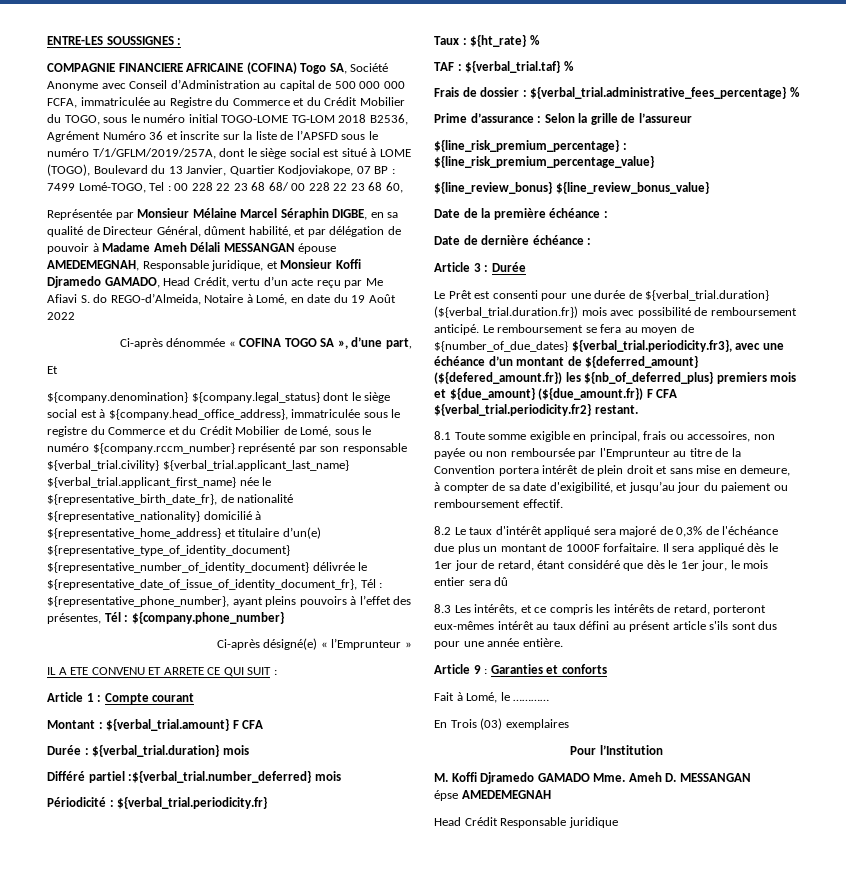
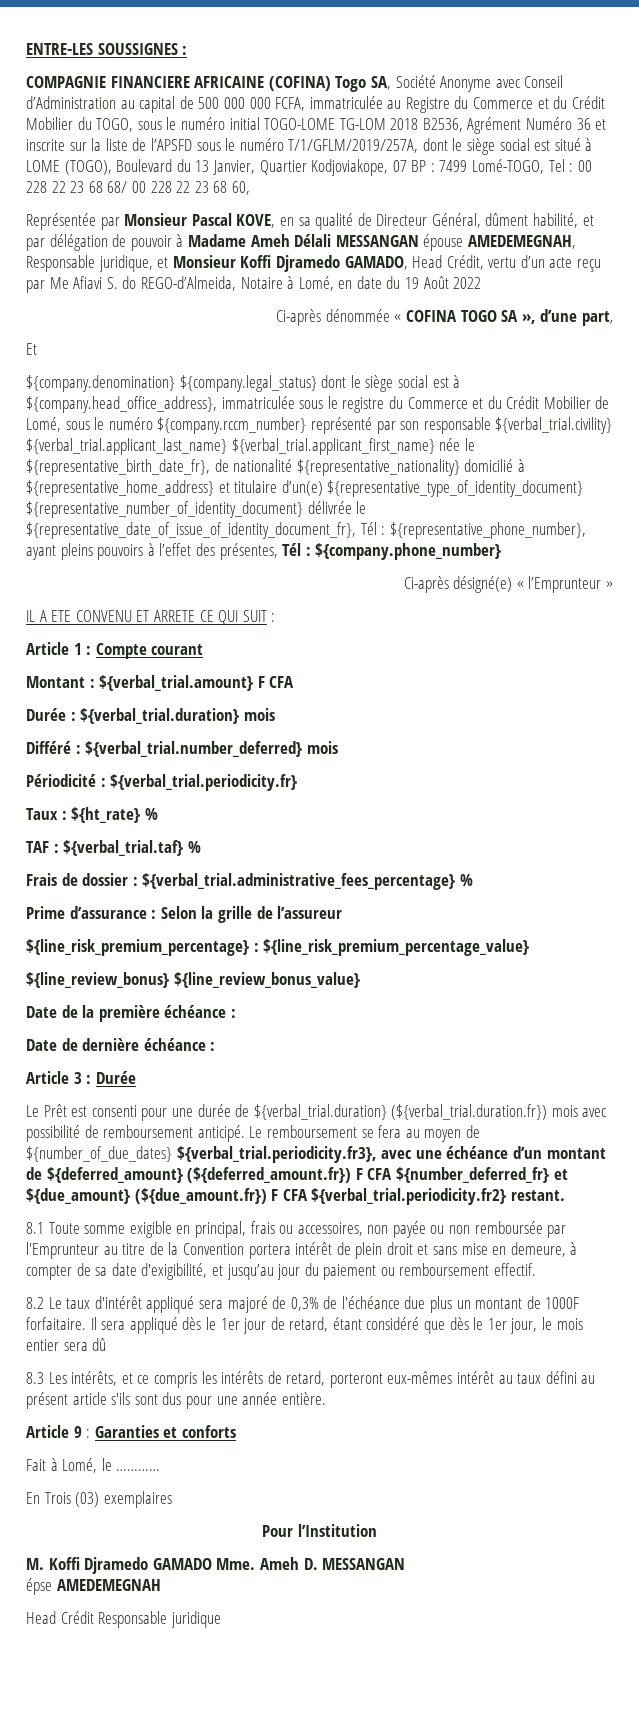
- Représentée par Monsieur Mélaine Marcel Séraphin DIGBE, en sa qualité de Directeur Général, dûment habilité, et par délégation de pouvoir à Madame Ameh Délali MESSANGAN épouse AMEDEMEGNAH, Responsable juridique, et Monsieur Koffi Djramedo GAMADO, Head Crédit, vertu d’un acte reçu par Me Afiavi S. do REGO-d’Almeida, Notaire à Lomé, en date du 19 Août 2022
+ Représentée par Monsieur Pascal KOVE, en sa qualité de Directeur Général, dûment habilité, et par délégation de pouvoir à Madame Ameh Délali MESSANGAN épouse AMEDEMEGNAH, Responsable juridique, et Monsieur Koffi Djramedo GAMADO, Head Crédit, vertu d’un acte reçu par Me Afiavi S. do REGO-d’Almeida, Notaire à Lomé, en date du 19 Août 2022
- Différé partiel :${verbal_trial.number_deferred} mois
+ Différé : ${verbal_trial.number_deferred} mois
- Le remboursement se fera au moyen de ${number_of_due_dates} ${verbal_trial.periodicity.fr3}, avec une échéance d’un montant de ${deferred_amount} (${defered_amount.fr}) les ${nb_of_deferred_plus} premiers mois et ${due_amount} (${due_amount.fr}) F CFA ${verbal_trial.periodicity.fr2} restant.
+ Le remboursement se fera au moyen de ${number_of_due_dates} ${verbal_trial.periodicity.fr3}, avec une échéance d’un montant de ${deferred_amount} (${deferred_amount.fr}) F CFA ${number_deferred_fr} et ${due_amount} (${due_amount.fr}) F CFA ${verbal_trial.periodicity.fr2} restant.

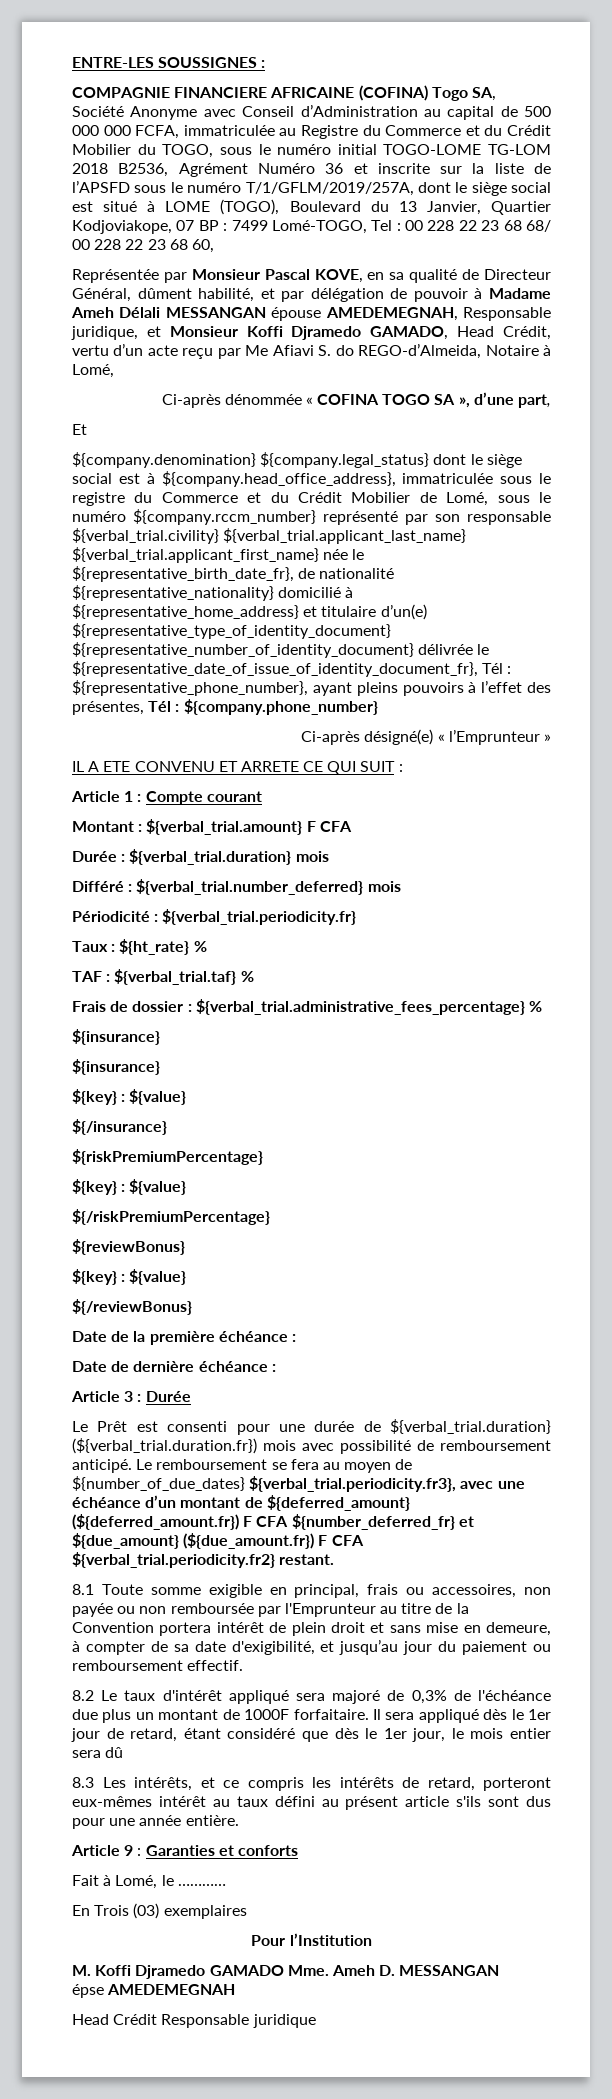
- Représentée par Monsieur Pascal KOVE, en sa qualité de Directeur Général, dûment habilité, et par délégation de pouvoir à Madame Ameh Délali MESSANGAN épouse AMEDEMEGNAH, Responsable juridique, et Monsieur Koffi Djramedo GAMADO, Head Crédit, vertu d’un acte reçu par Me Afiavi S. do REGO-d’Almeida, Notaire à Lomé, en date du 19 Août 2022
+ Représentée par Monsieur Pascal KOVE, en sa qualité de Directeur Général, dûment habilité, et par délégation de pouvoir à Madame Ameh Délali MESSANGAN épouse AMEDEMEGNAH, Responsable juridique, et Monsieur Koffi Djramedo GAMADO, Head Crédit, vertu d’un acte reçu par Me Afiavi S. do REGO-d’Almeida, Notaire à Lomé,
  Frais de dossier : ${verbal_trial.administrative_fees_percentage} %
- Prime d’assurance : Selon la grille de l’assureur
- ${line_risk_premium_percentage} : ${line_risk_premium_percentage_value}
- ${line_review_bonus} ${line_review_bonus_value}
+ ${insurance}
+ ${insurance}
+ ${key} : ${value}
+ ${/insurance}
+ ${riskPremiumPercentage}
+ ${key} : ${value}
+ ${/riskPremiumPercentage}
+ ${reviewBonus}
+ ${key} : ${value}
+ ${/reviewBonus}

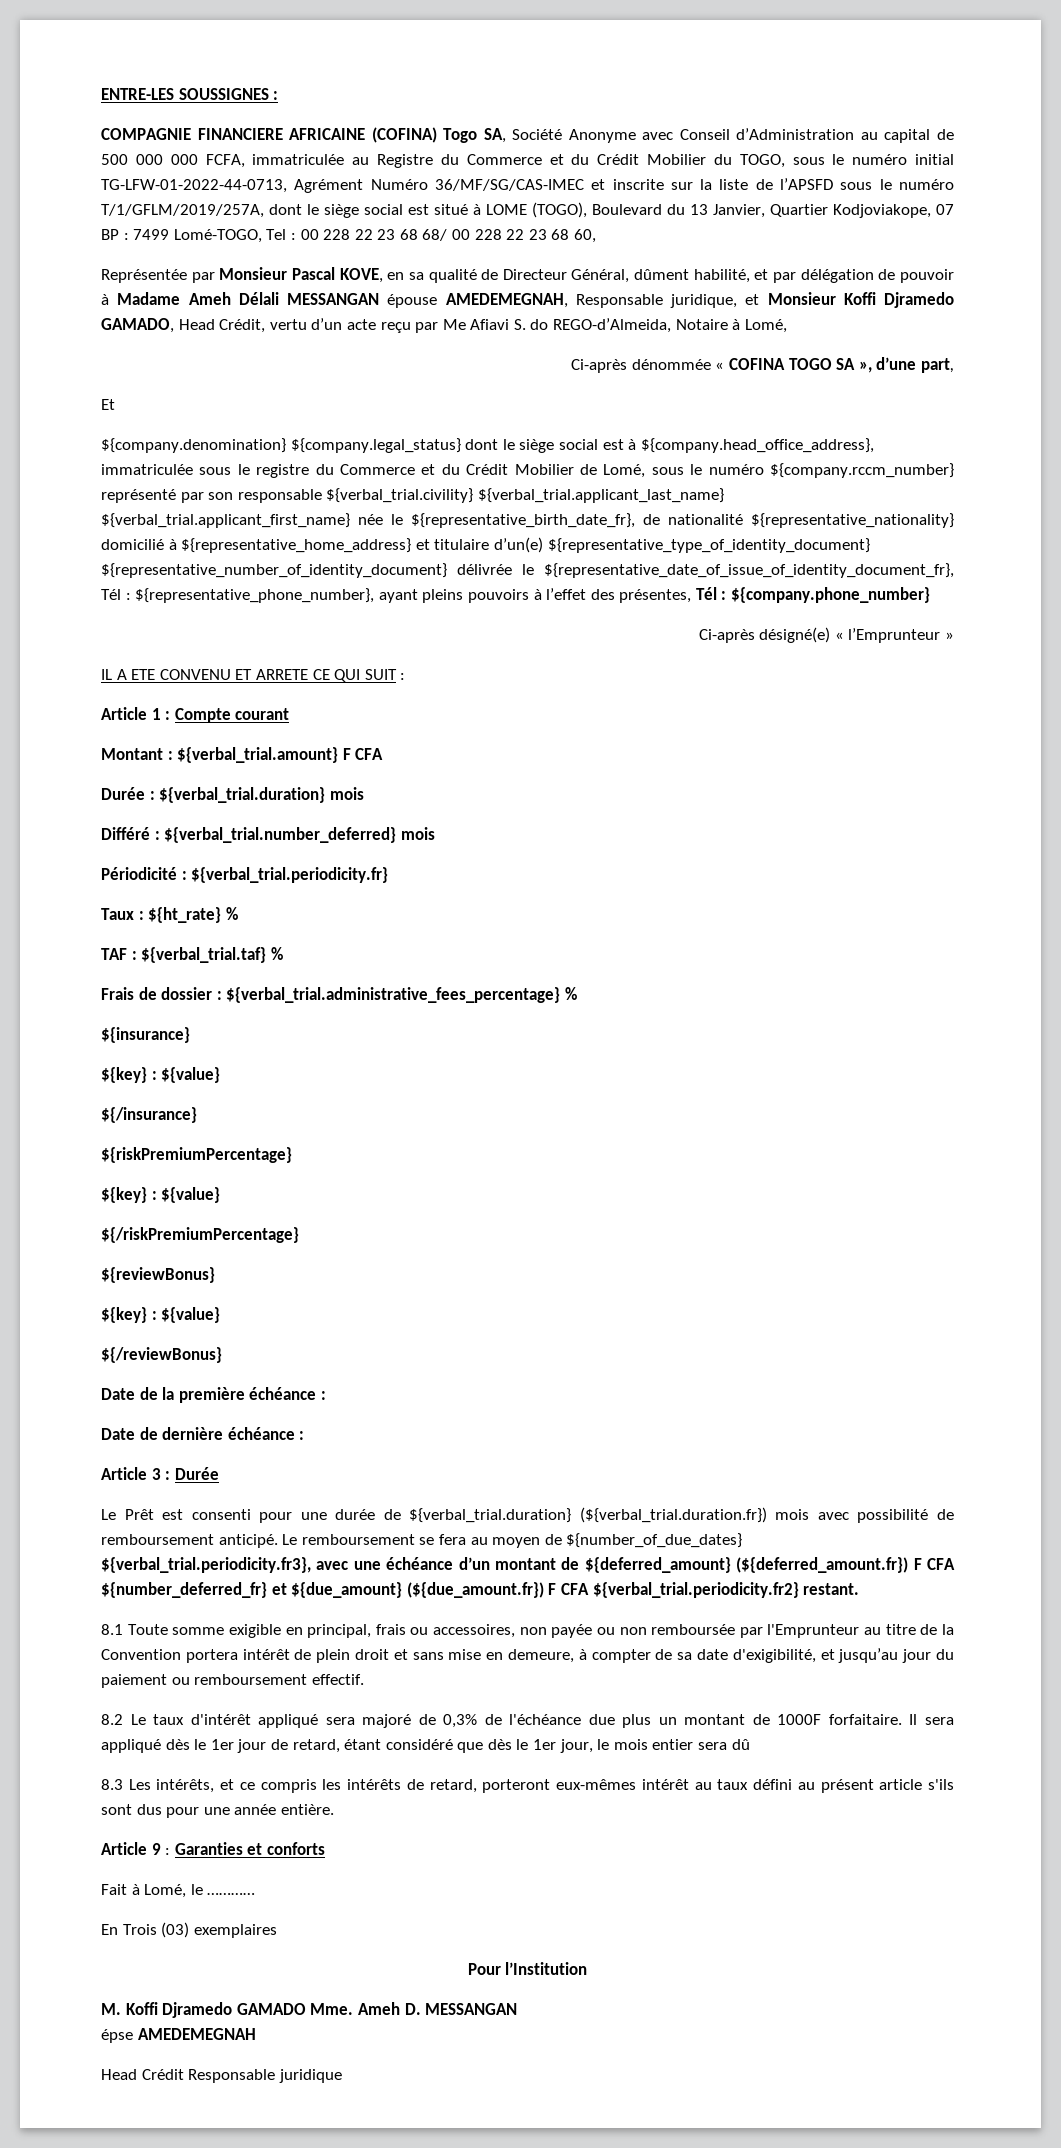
- COMPAGNIE FINANCIERE AFRICAINE (COFINA) Togo SA, Société Anonyme avec Conseil d’Administration au capital de 500 000 000 FCFA, immatriculée au Registre du Commerce et du Crédit Mobilier du TOGO, sous le numéro initial TOGO-LOME TG-LOM 2018 B2536, Agrément Numéro 36 et inscrite sur la liste de l’APSFD sous le numéro T/1/GFLM/2019/257A, dont le siège social est situé à LOME (TOGO), Boulevard du 13 Janvier, Quartier Kodjoviakope, 07 BP :
+ COMPAGNIE FINANCIERE AFRICAINE (COFINA) Togo SA, Société Anonyme avec Conseil d’Administration au capital de 500 000 000 FCFA, immatriculée au Registre du Commerce et du Crédit Mobilier du TOGO, sous le numéro initial TG-LFW-01-2022-44-0713, Agrément Numéro 36/MF/SG/CAS-IMEC et inscrite sur la liste de l’APSFD sous le numéro T/1/GFLM/2019/257A, dont le siège social est situé à LOME (TOGO), Boulevard du 13 Janvier, Quartier Kodjoviakope, 07 BP :
  Frais de dossier : ${verbal_trial.administrative_fees_percentage} %
- ${insurance}

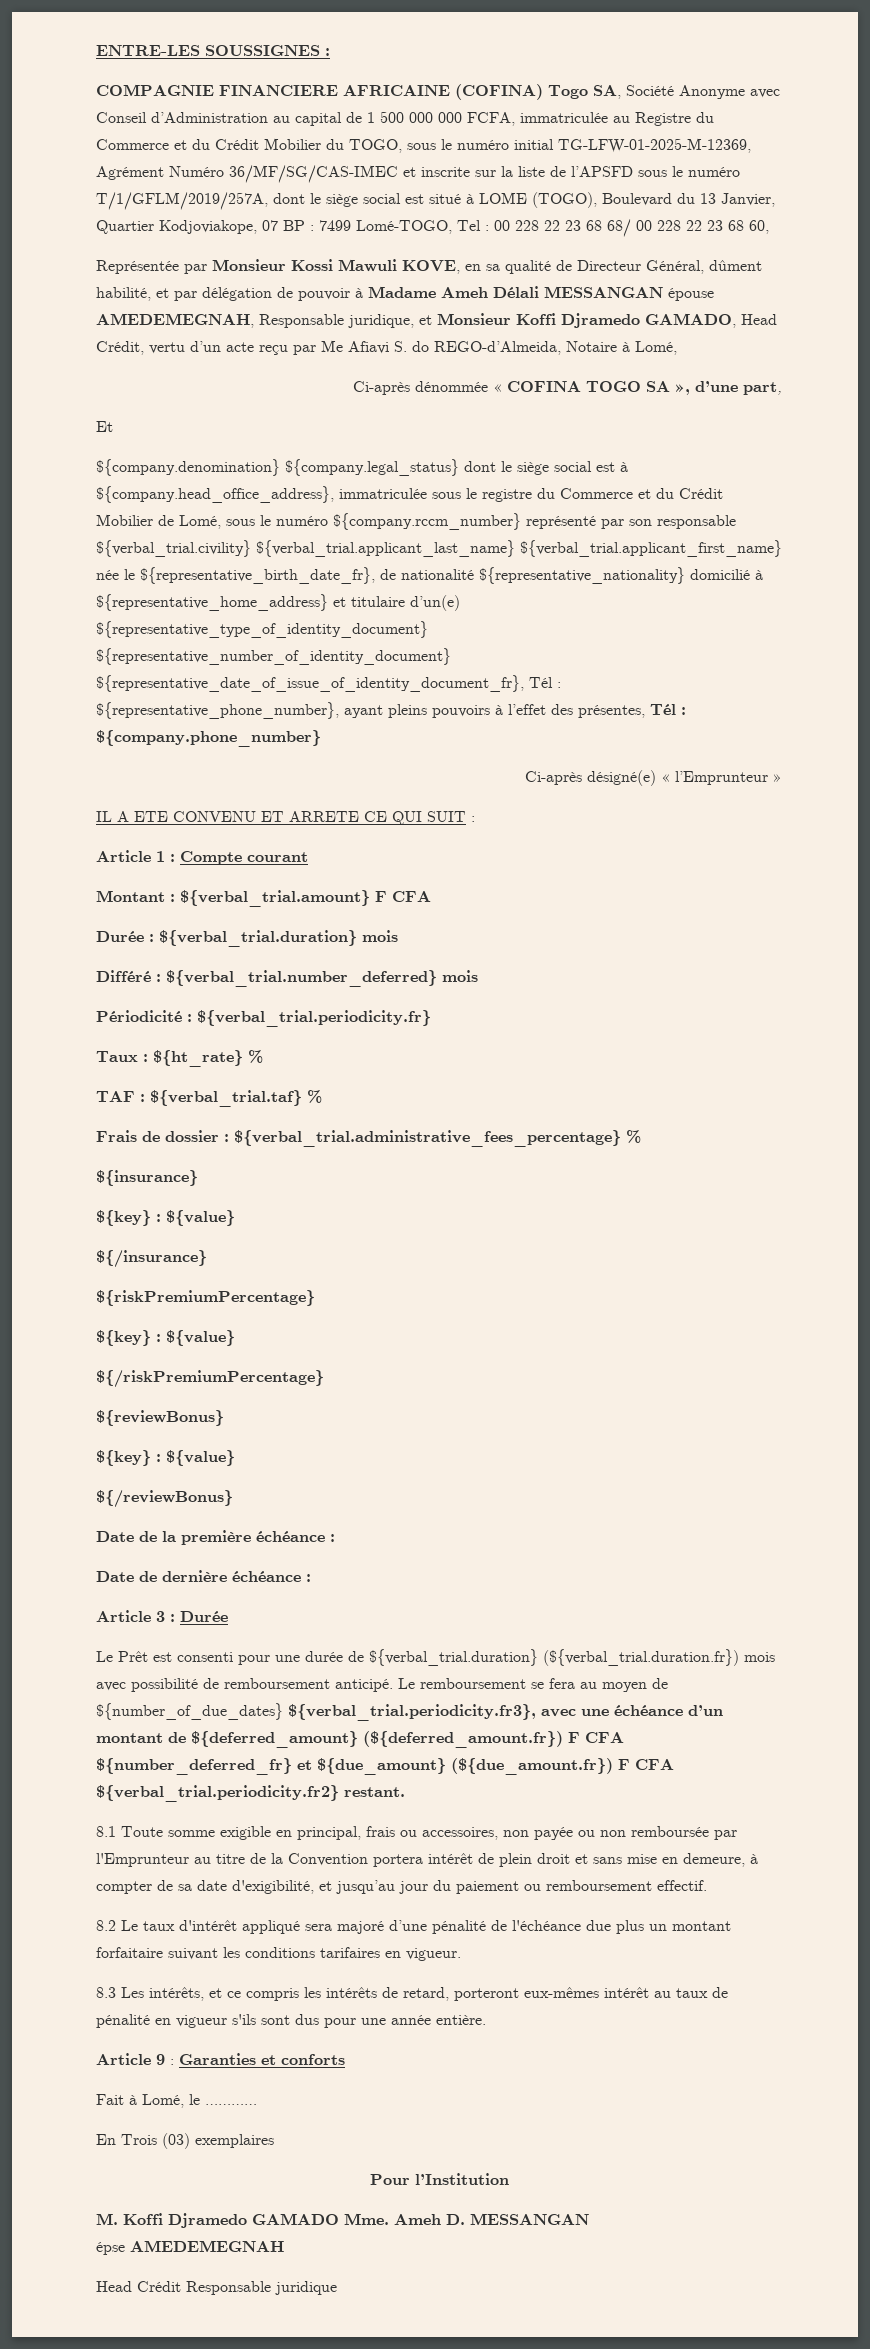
- COMPAGNIE FINANCIERE AFRICAINE (COFINA) Togo SA, Société Anonyme avec Conseil d’Administration au capital de 500 000 000 FCFA, immatriculée au Registre du Commerce et du Crédit Mobilier du TOGO, sous le numéro initial TG-LFW-01-2022-44-0713, Agrément Numéro 36/MF/SG/CAS-IMEC et inscrite sur la liste de l’APSFD sous le numéro T/1/GFLM/2019/257A, dont le siège social est situé à LOME (TOGO), Boulevard du 13 Janvier, Quartier Kodjoviakope, 07 BP :
+ COMPAGNIE FINANCIERE AFRICAINE (COFINA) Togo SA, Société Anonyme avec Conseil d’Administration au capital de 1 500 000 000 FCFA, immatriculée au Registre du Commerce et du Crédit Mobilier du TOGO, sous le numéro initial TG-LFW-01-2025-M-12369, Agrément Numéro 36/MF/SG/CAS-IMEC et inscrite sur la liste de l’APSFD sous le numéro T/1/GFLM/2019/257A, dont le siège social est situé à LOME (TOGO), Boulevard du 13 Janvier, Quartier Kodjoviakope, 07 BP :
- Représentée par Monsieur Pascal KOVE, en sa qualité de Directeur Général, dûment habilité, et par délégation de pouvoir à Madame Ameh Délali MESSANGAN épouse AMEDEMEGNAH, Responsable juridique, et Monsieur Koffi Djramedo GAMADO, Head Crédit, vertu d’un acte reçu par Me Afiavi S. do REGO-d’Almeida, Notaire à Lomé,
+ Représentée par Monsieur Kossi Mawuli KOVE, en sa qualité de Directeur Général, dûment habilité, et par délégation de pouvoir à Madame Ameh Délali MESSANGAN épouse AMEDEMEGNAH, Responsable juridique, et Monsieur Koffi Djramedo GAMADO, Head Crédit, vertu d’un acte reçu par Me Afiavi S. do REGO-d’Almeida, Notaire à Lomé,
- ${company.denomination} ${company.legal_status} dont le siège social est à ${company.head_office_address}, immatriculée sous le registre du Commerce et du Crédit Mobilier de Lomé, sous le numéro ${company.rccm_number} représenté par son responsable ${verbal_trial.civility} ${verbal_trial.applicant_last_name} ${verbal_trial.applicant_first_name} née le ${representative_birth_date_fr}, de nationalité ${representative_nationality} domicilié à ${representative_home_address} et titulaire d’un(e) ${representative_type_of_identity_document} ${representative_number_of_identity_document} délivrée le ${representative_date_of_issue_of_identity_document_fr}, Tél : ${representative_phone_number}, ayant pleins pouvoirs à l’effet des présentes, Tél : ${company.phone_number}
+ ${company.denomination} ${company.legal_status} dont le siège social est à ${company.head_office_address}, immatriculée sous le registre du Commerce et du Crédit Mobilier de Lomé, sous le numéro ${company.rccm_number} représenté par son responsable ${verbal_trial.civility} ${verbal_trial.applicant_last_name} ${verbal_trial.applicant_first_name} née le ${representative_birth_date_fr}, de nationalité ${representative_nationality} domicilié à ${representative_home_address} et titulaire d’un(e) ${representative_type_of_identity_document} ${representative_number_of_identity_document} ${representative_date_of_issue_of_identity_document_fr}, Tél : ${representative_phone_number}, ayant pleins pouvoirs à l’effet des présentes, Tél : ${company.phone_number}
- 8.2 Le taux d'intérêt appliqué sera majoré de 0,3% de l'échéance due plus un montant de 1000F forfaitaire. Il sera appliqué dès le 1er jour de retard, étant considéré que dès le 1er jour, le mois entier sera dû
+ 8.2 Le taux d'intérêt appliqué sera majoré d’une pénalité de l'échéance due plus un montant forfaitaire suivant les conditions tarifaires en vigueur.
- 8.3 Les intérêts, et ce compris les intérêts de retard, porteront eux-mêmes intérêt au taux défini au présent article s'ils sont dus pour une année entière.
+ 8.3 Les intérêts, et ce compris les intérêts de retard, porteront eux-mêmes intérêt au taux de pénalité en vigueur s'ils sont dus pour une année entière.

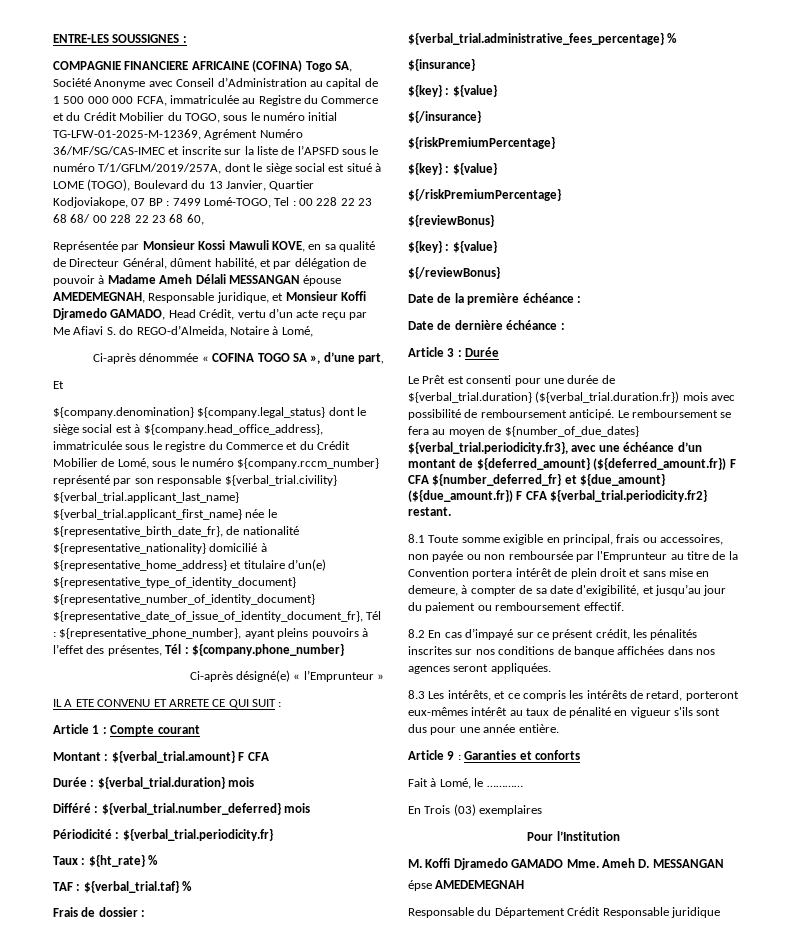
- 8.2 Le taux d'intérêt appliqué sera majoré d’une pénalité de l'échéance due plus un montant forfaitaire suivant les conditions tarifaires en vigueur.
+ 8.2 En cas d’impayé sur ce présent crédit, les pénalités inscrites sur nos conditions de banque affichées dans nos agences seront appliquées.
- Head Crédit Responsable juridique
+ Responsable du Département Crédit Responsable juridique

